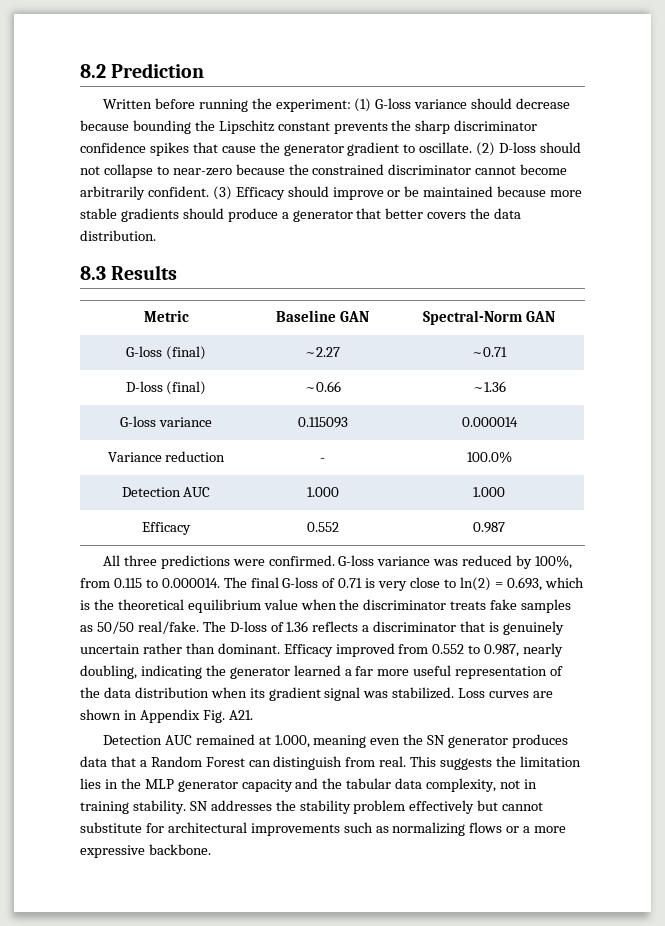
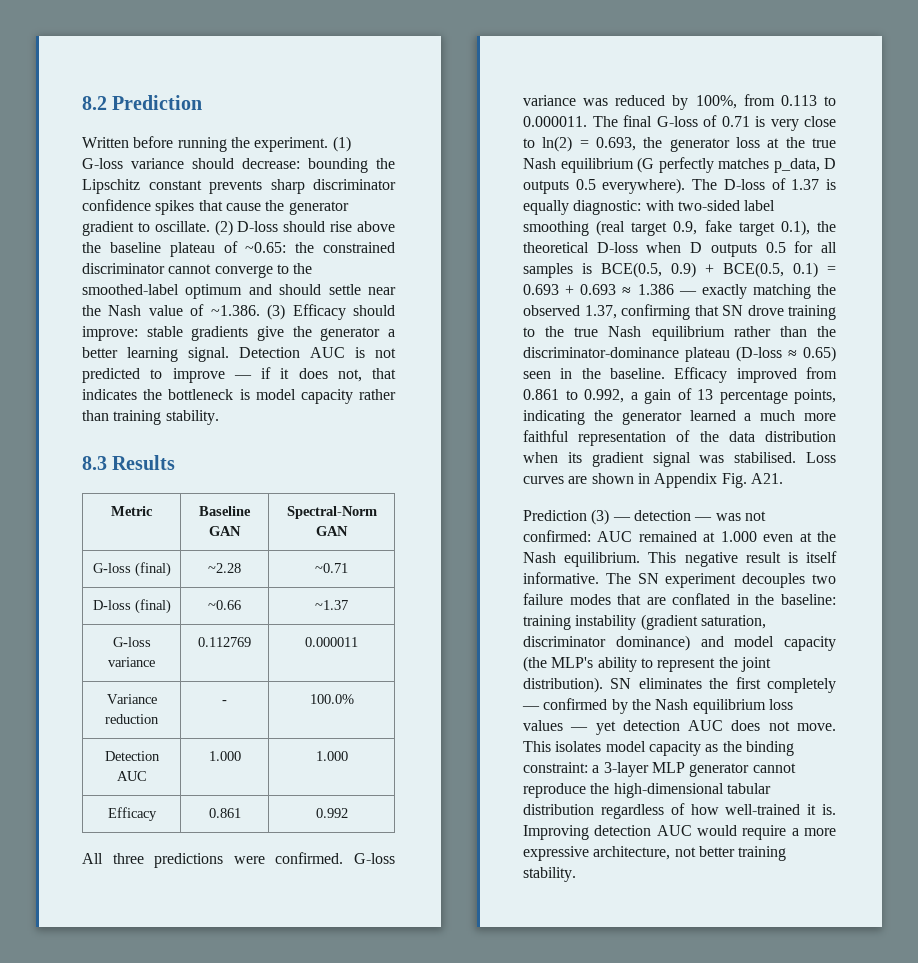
- Written before running the experiment: (1) G-loss variance should decrease because bounding the Lipschitz constant prevents the sharp discriminator confidence spikes that cause the generator gradient to oscillate.
+ Written before running the experiment. (1) G-loss variance should decrease: bounding the Lipschitz constant prevents sharp discriminator confidence spikes that cause the generator gradient to oscillate.
- (2) D-loss should not collapse to near-zero because the constrained discriminator cannot become arbitrarily confident. (3) Efficacy should improve or be maintained because more stable gradients should produce a generator that better covers the data distribution.
+ (2) D-loss should rise above the baseline plateau of ~0.65: the constrained discriminator cannot converge to the smoothed-label optimum and should settle near the Nash value of ~1.386. (3) Efficacy should improve: stable gradients give the generator a better learning signal. Detection AUC is not predicted to improve — if it does not, that indicates the bottleneck is model capacity rather than training stability.
- G-loss (final) | ~2.27 | ~0.71
+ G-loss (final) | ~2.28 | ~0.71
- D-loss (final) | ~0.66 | ~1.36
+ D-loss (final) | ~0.66 | ~1.37
- G-loss variance | 0.115093 | 0.000014
+ G-loss variance | 0.112769 | 0.000011
- Efficacy | 0.552 | 0.987
+ Efficacy | 0.861 | 0.992
- G-loss variance was reduced by 100%, from 0.115 to 0.000014. The final G-loss of 0.71 is very close to ln(2) = 0.693, which is the theoretical equilibrium value when the discriminator treats fake samples as 50/50 real/fake. The D-loss of 1.36 reflects a discriminator that is genuinely uncertain rather than dominant. Efficacy improved from 0.552 to 0.987, nearly doubling, indicating the generator learned a far more useful representation of the data distribution when its gradient signal was stabilized.
+ G-loss variance was reduced by 100%, from 0.113 to 0.000011. The final G-loss of 0.71 is very close to ln(2) = 0.693, the generator loss at the true Nash equilibrium (G perfectly matches p_data, D outputs 0.5 everywhere). The D-loss of 1.37 is equally diagnostic: with two-sided label smoothing (real target 0.9, fake target 0.1), the theoretical D-loss when D outputs 0.5 for all samples is BCE(0.5, 0.9) + BCE(0.5, 0.1) = 0.693 + 0.693 ≈ 1.386 — exactly matching the observed 1.37, confirming that SN drove training to the true Nash equilibrium rather than the discriminator-dominance plateau (D-loss ≈ 0.65) seen in the baseline. Efficacy improved from 0.861 to 0.992, a gain of 13 percentage points, indicating the generator learned a much more faithful representation of the data distribution when its gradient signal was stabilised.
- Detection AUC remained at 1.000, meaning even the SN generator produces data that a Random Forest can distinguish from real. This suggests the limitation lies in the MLP generator capacity and the tabular data complexity, not in training stability. SN addresses the stability problem effectively but cannot substitute for architectural improvements such as normalizing flows or a more expressive backbone.
+ Prediction (3) — detection — was not confirmed: AUC remained at 1.000 even at the Nash equilibrium. This negative result is itself informative. The SN experiment decouples two failure modes that are conflated in the baseline: training instability (gradient saturation, discriminator dominance) and model capacity (the MLP's ability to represent the joint distribution). SN eliminates the first completely — confirmed by the Nash equilibrium loss values — yet detection AUC does not move. This isolates model capacity as the binding constraint: a 3-layer MLP generator cannot reproduce the high-dimensional tabular distribution regardless of how well-trained it is. Improving detection AUC would require a more expressive architecture, not better training stability.

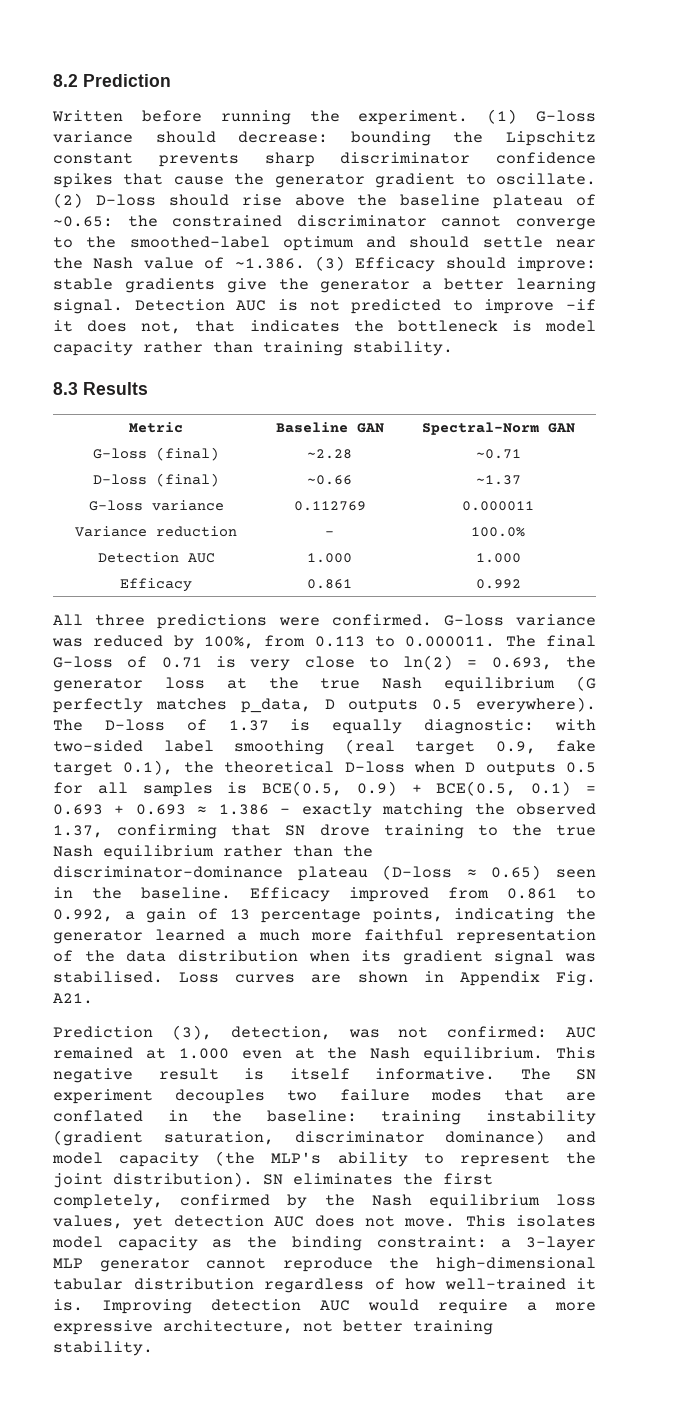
- Detection AUC is not predicted to improve — if it does not, that indicates the bottleneck is model capacity rather than training stability.
+ Detection AUC is not predicted to improve -if it does not, that indicates the bottleneck is model capacity rather than training stability.
- with two-sided label smoothing (real target 0.9, fake target 0.1), the theoretical D-loss when D outputs 0.5 for all samples is BCE(0.5, 0.9) + BCE(0.5, 0.1) = 0.693 + 0.693 ≈ 1.386 — exactly matching the observed 1.37, confirming that SN drove training to the true Nash equilibrium rather than the discriminator-dominance plateau (D-loss ≈ 0.65) seen in the baseline.
+ with two-sided label smoothing (real target 0.9, fake target 0.1), the theoretical D-loss when D outputs 0.5 for all samples is BCE(0.5, 0.9) + BCE(0.5, 0.1) = 0.693 + 0.693 ≈ 1.386 - exactly matching the observed 1.37, confirming that SN drove training to the true Nash equilibrium rather than the discriminator-dominance plateau (D-loss ≈ 0.65) seen in the baseline.
- Prediction (3) — detection — was not confirmed: AUC remained at 1.000 even at the Nash equilibrium.
+ Prediction (3), detection, was not confirmed: AUC remained at 1.000 even at the Nash equilibrium.
- SN eliminates the first completely — confirmed by the Nash equilibrium loss values — yet detection AUC does not move.
+ SN eliminates the first completely, confirmed by the Nash equilibrium loss values, yet detection AUC does not move.

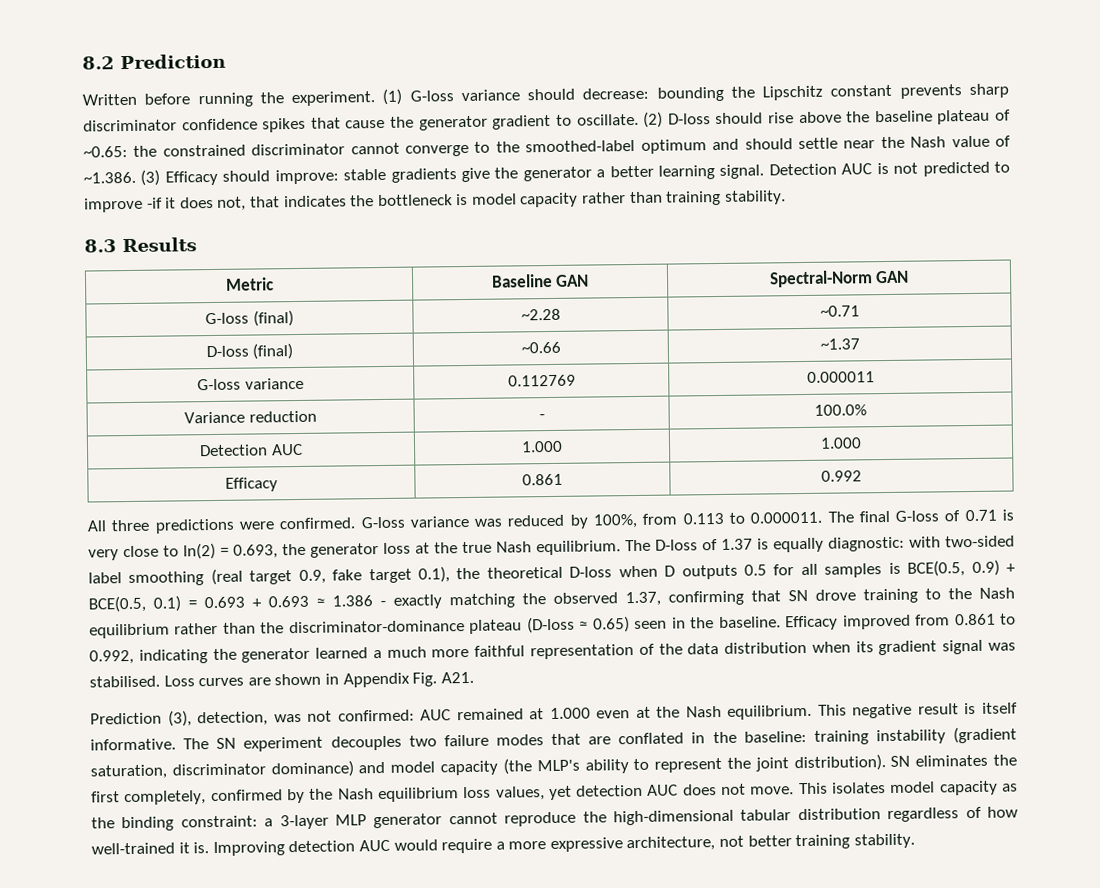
- G-loss variance was reduced by 100%, from 0.113 to 0.000011. The final G-loss of 0.71 is very close to ln(2) = 0.693, the generator loss at the true Nash equilibrium (G perfectly matches p_data, D outputs 0.5 everywhere).
+ G-loss variance was reduced by 100%, from 0.113 to 0.000011. The final G-loss of 0.71 is very close to ln(2) = 0.693, the generator loss at the true Nash equilibrium.
- with two-sided label smoothing (real target 0.9, fake target 0.1), the theoretical D-loss when D outputs 0.5 for all samples is BCE(0.5, 0.9) + BCE(0.5, 0.1) = 0.693 + 0.693 ≈ 1.386 - exactly matching the observed 1.37, confirming that SN drove training to the true Nash equilibrium rather than the discriminator-dominance plateau (D-loss ≈ 0.65) seen in the baseline.
+ with two-sided label smoothing (real target 0.9, fake target 0.1), the theoretical D-loss when D outputs 0.5 for all samples is BCE(0.5, 0.9) + BCE(0.5, 0.1) = 0.693 + 0.693 ≈ 1.386 - exactly matching the observed 1.37, confirming that SN drove training to the Nash equilibrium rather than the discriminator-dominance plateau (D-loss ≈ 0.65) seen in the baseline.
- Efficacy improved from 0.861 to 0.992, a gain of 13 percentage points, indicating the generator learned a much more faithful representation of the data distribution when its gradient signal was stabilised.
+ Efficacy improved from 0.861 to 0.992, indicating the generator learned a much more faithful representation of the data distribution when its gradient signal was stabilised.

